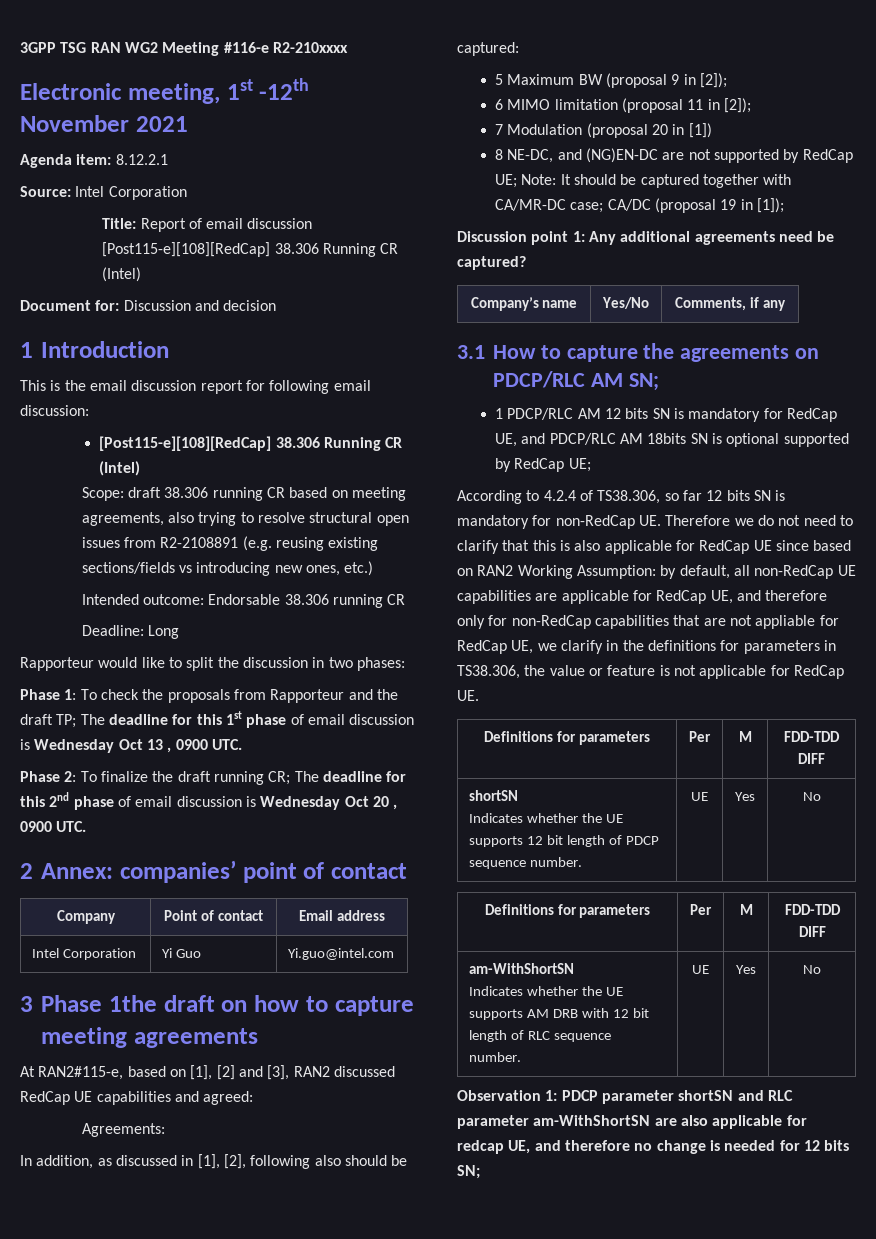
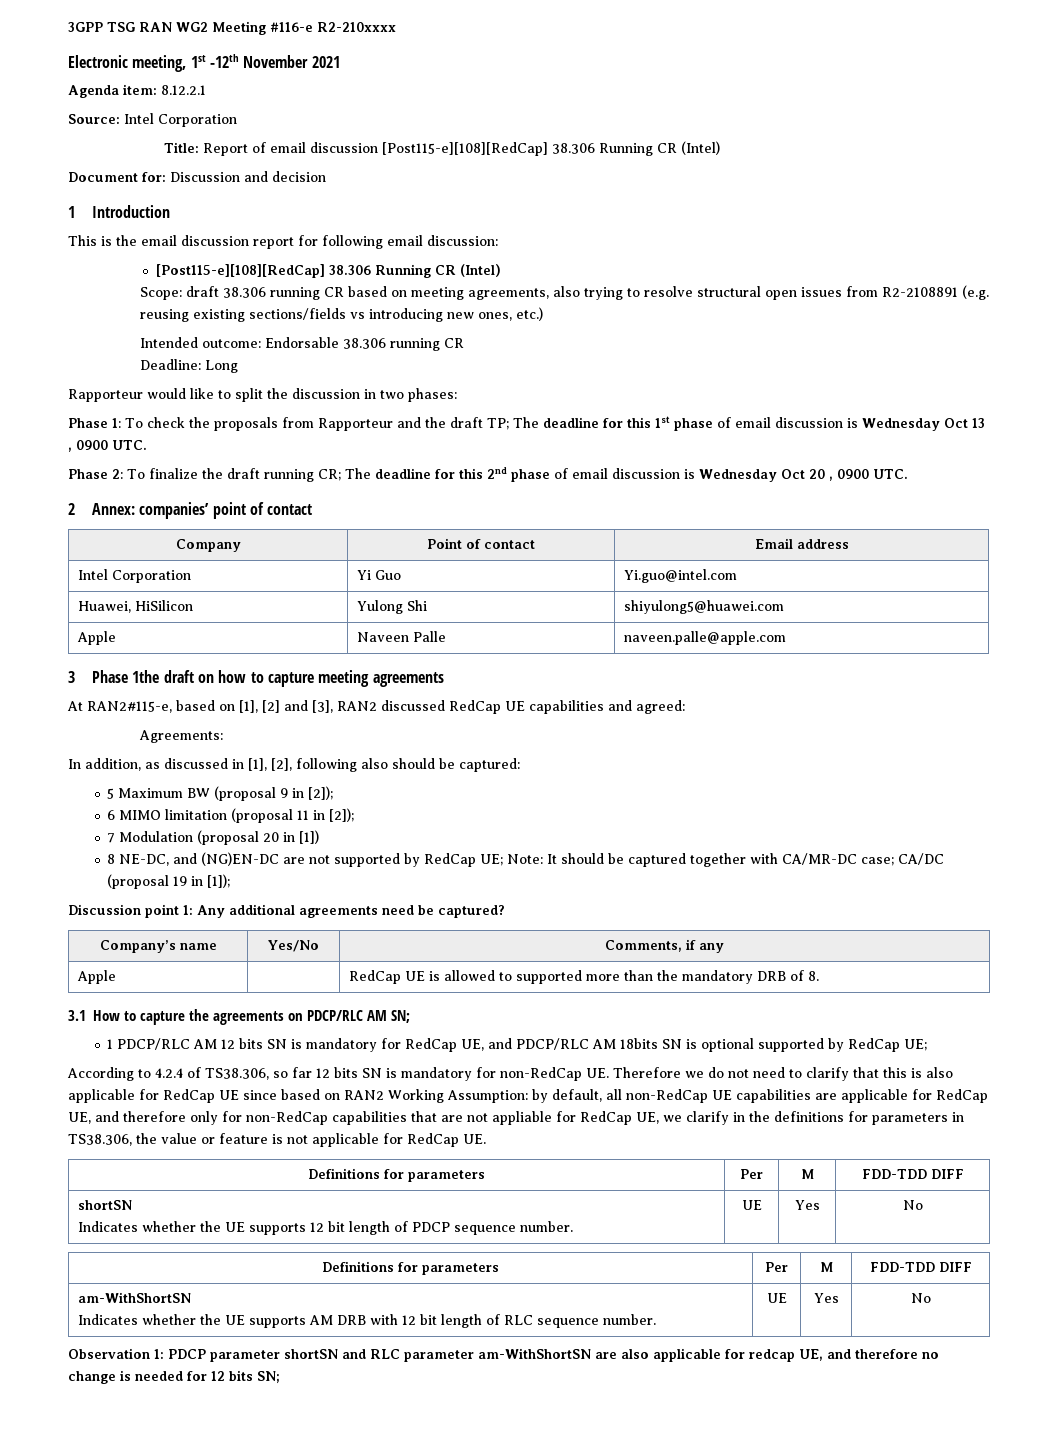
+ Huawei, HiSilicon | Yulong Shi | shiyulong5@huawei.com
+ Apple | Naveen Palle | naveen.palle@apple.com
+ Apple | | RedCap UE is allowed to supported more than the mandatory DRB of 8.

